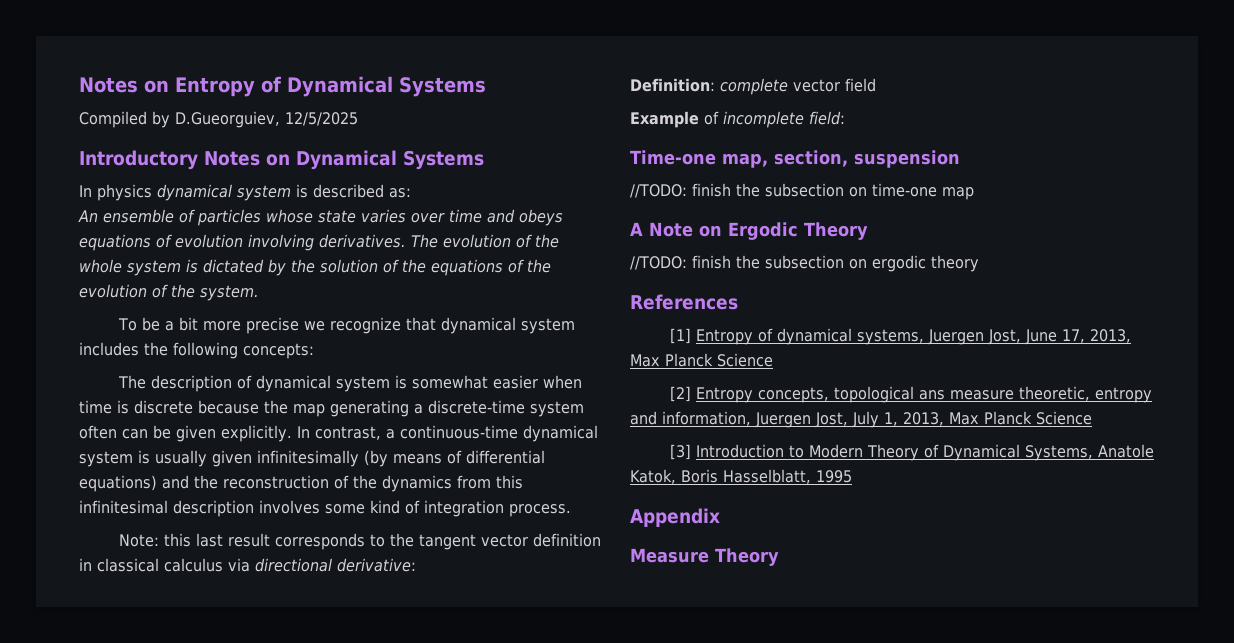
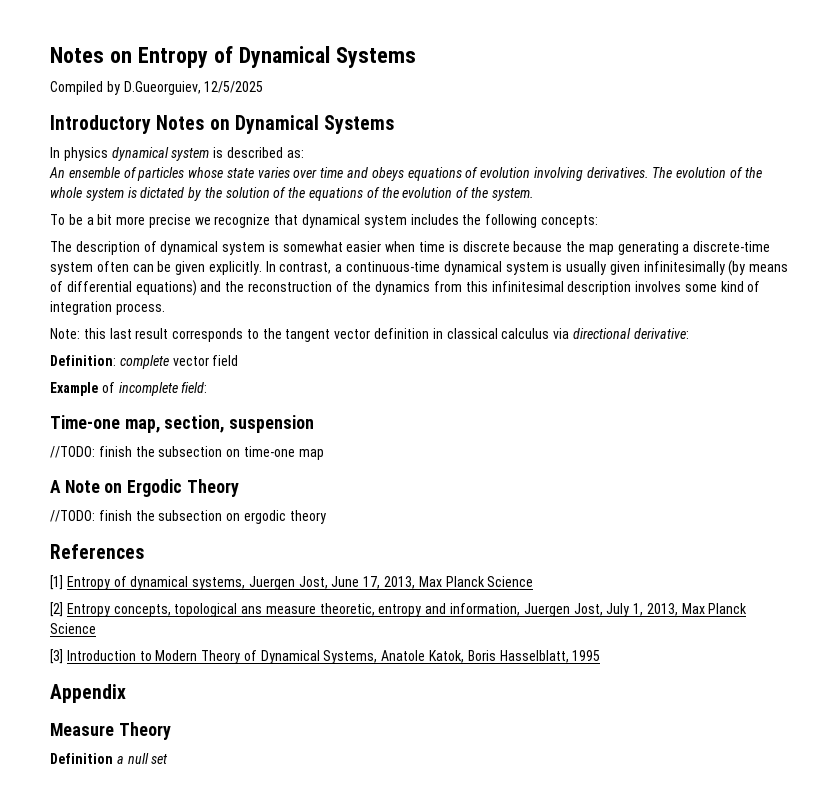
+ Definition a null set

